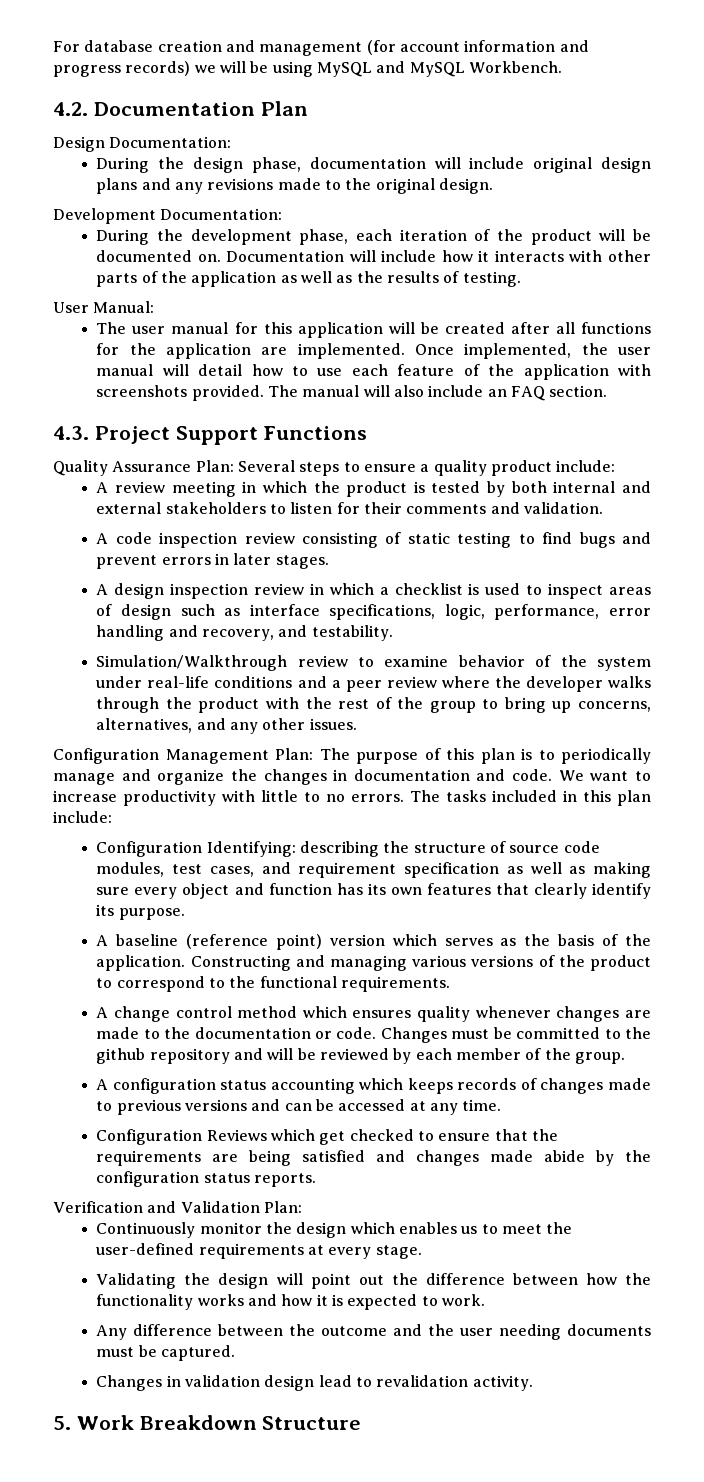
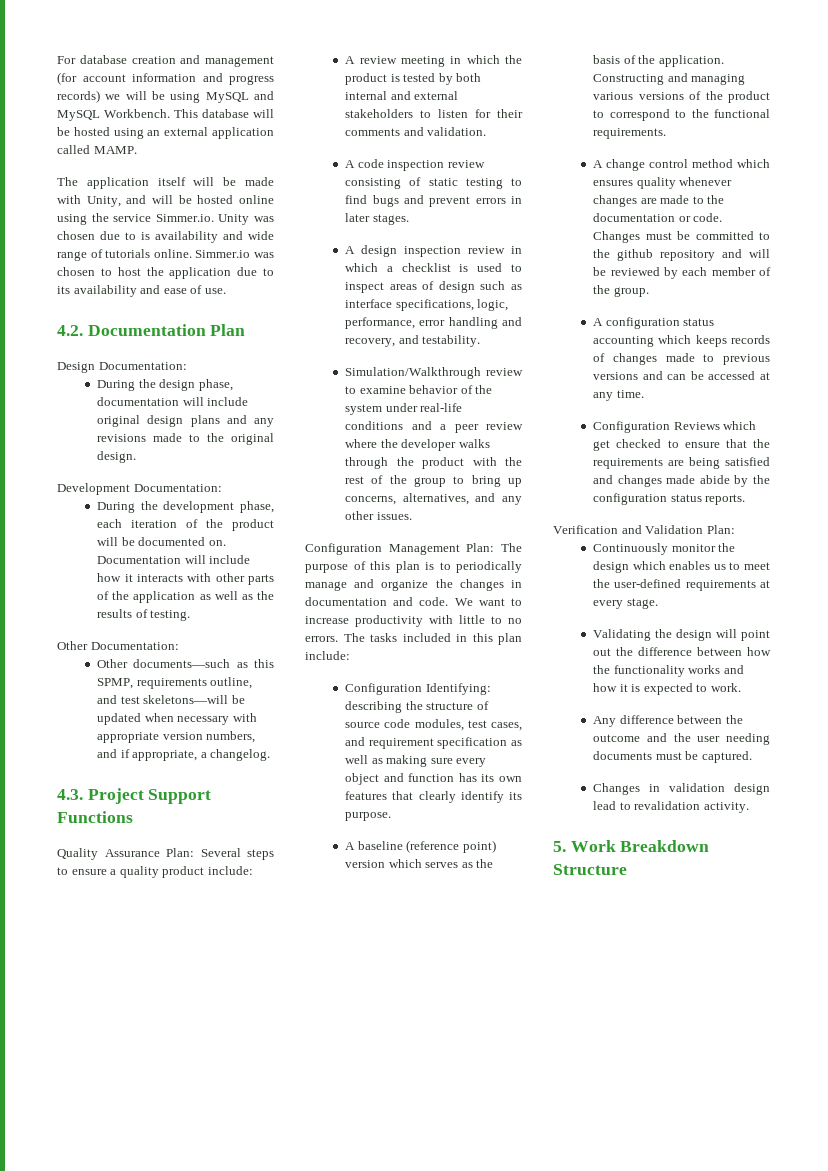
+ This database will be hosted using an external application called MAMP.
+ The application itself will be made with Unity, and will be hosted online using the service Simmer.io. Unity was chosen due to is availability and wide range of tutorials online. Simmer.io was chosen to host the application due to its availability and ease of use.
- User Manual:
- The user manual for this application will be created after all functions for the application are implemented. Once implemented, the user manual will detail how to use each feature of the application with screenshots provided. The manual will also include an FAQ section.
+ Other Documentation:
+ Other documents—such as this SPMP, requirements outline, and test skeletons—will be updated when necessary with appropriate version numbers, and if appropriate, a changelog.

